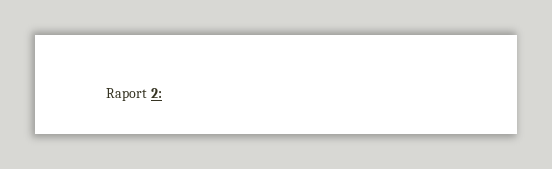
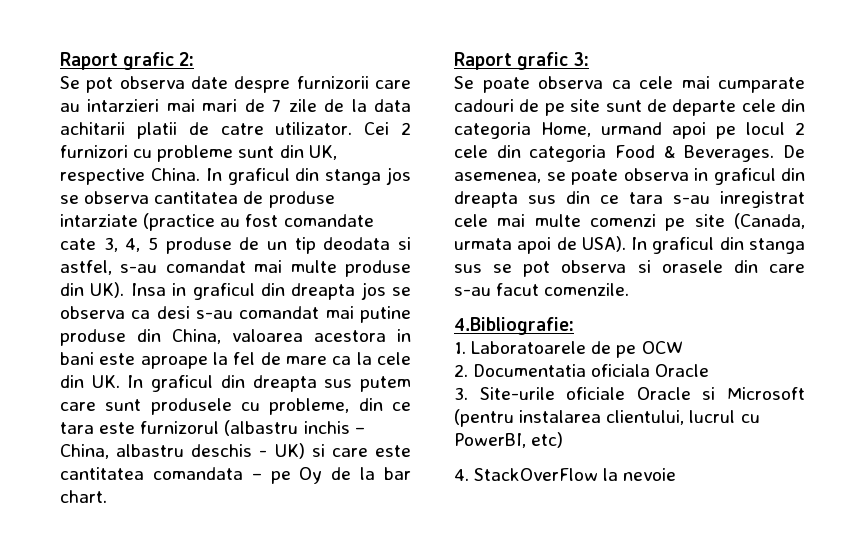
- Raport 2:
+ Raport grafic 2:
+ Se pot observa date despre furnizorii care au intarzieri mai mari de 7 zile de la data achitarii platii de catre utilizator. Cei 2 furnizori cu probleme sunt din UK, respective China. In graficul din stanga jos se observa cantitatea de produse intarziate (practice au fost comandate cate 3, 4, 5 produse de un tip deodata si astfel, s-au comandat mai multe produse din UK). Insa in graficul din dreapta jos se observa ca desi s-au comandat mai putine produse din China, valoarea acestora in bani este aproape la fel de mare ca la cele din UK. In graficul din dreapta sus putem care sunt produsele cu probleme, din ce tara este furnizorul (albastru inchis – China, albastru deschis - UK) si care este cantitatea comandata – pe Oy de la bar chart.
+ Raport grafic 3:
+ Se poate observa ca cele mai cumparate cadouri de pe site sunt de departe cele din categoria Home, urmand apoi pe locul 2 cele din categoria Food & Beverages. De asemenea, se poate observa in graficul din dreapta sus din ce tara s-au inregistrat cele mai multe comenzi pe site (Canada, urmata apoi de USA). In graficul din stanga sus se pot observa si orasele din care s-au facut comenzile.
+ 4.Bibliografie:
+ 1. Laboratoarele de pe OCW
+ 2. Documentatia oficiala Oracle
+ 3. Site-urile oficiale Oracle si Microsoft (pentru instalarea clientului, lucrul cu PowerBI, etc)
+ 4. StackOverFlow la nevoie

